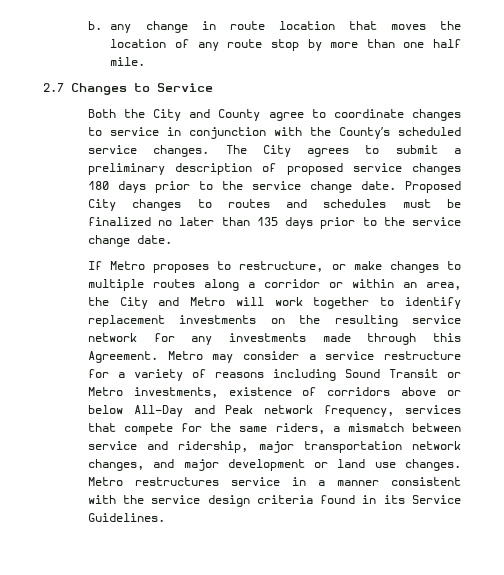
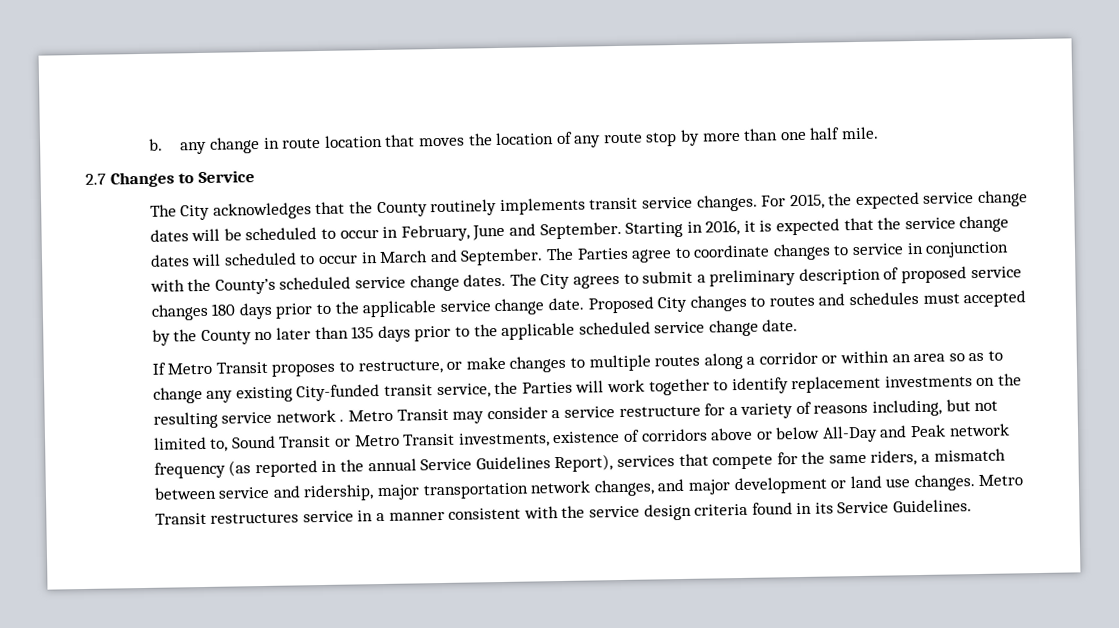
- Both the City and County agree to coordinate changes to service in conjunction with the County’s scheduled service changes.
+ The City acknowledges that the County routinely implements transit service changes. For 2015, the expected service change dates will be scheduled to occur in February, June and September. Starting in 2016, it is expected that the service change dates will scheduled to occur in March and September. The Parties agree to coordinate changes to service in conjunction with the County’s scheduled service change dates.
- The City agrees to submit a preliminary description of proposed service changes 180 days prior to the service change date.
+ The City agrees to submit a preliminary description of proposed service changes 180 days prior to the applicable service change date.
- Proposed City changes to routes and schedules must be finalized no later than 135 days prior to the service change date.
+ Proposed City changes to routes and schedules must accepted by the County no later than 135 days prior to the applicable scheduled service change date.
- If Metro proposes to restructure, or make changes to multiple routes along a corridor or within an area, the City and Metro will work together to identify replacement investments on the resulting service network for any investments made through this Agreement. Metro may consider a service restructure for a variety of reasons including Sound Transit or Metro investments, existence of corridors above or below All-Day and Peak network frequency, services that compete for the same riders, a mismatch between service and ridership, major transportation network changes, and major development or land use changes.
+ If Metro Transit proposes to restructure, or make changes to multiple routes along a corridor or within an area so as to change any existing City-funded transit service, the Parties will work together to identify replacement investments on the resulting service network . Metro Transit may consider a service restructure for a variety of reasons including, but not limited to, Sound Transit or Metro Transit investments, existence of corridors above or below All-Day and Peak network frequency (as reported in the annual Service Guidelines Report), services that compete for the same riders, a mismatch between service and ridership, major transportation network changes, and major development or land use changes.
- Metro restructures service in a manner consistent with the service design criteria found in its Service Guidelines.
+ Metro Transit restructures service in a manner consistent with the service design criteria found in its Service Guidelines.

